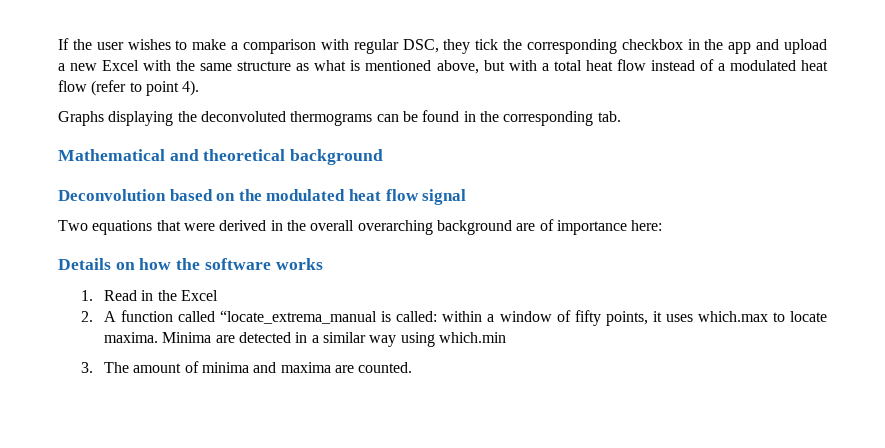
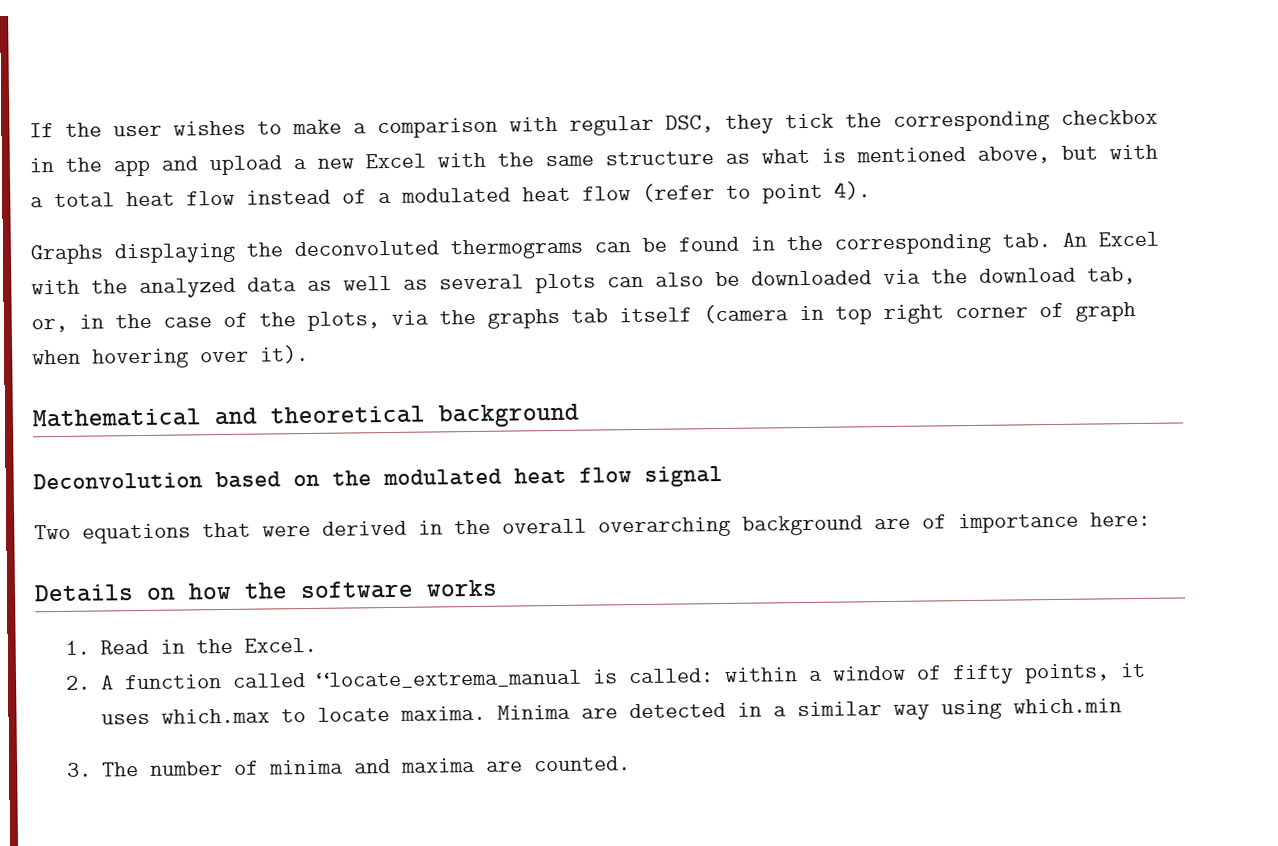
- Graphs displaying the deconvoluted thermograms can be found in the corresponding tab.
+ Graphs displaying the deconvoluted thermograms can be found in the corresponding tab. An Excel with the analyzed data as well as several plots can also be downloaded via the download tab, or, in the case of the plots, via the graphs tab itself (camera in top right corner of graph when hovering over it).
- 1. Read in the Excel
+ 1. Read in the Excel.
- 3. The amount of minima and maxima are counted.
+ 3. The number of minima and maxima are counted.

